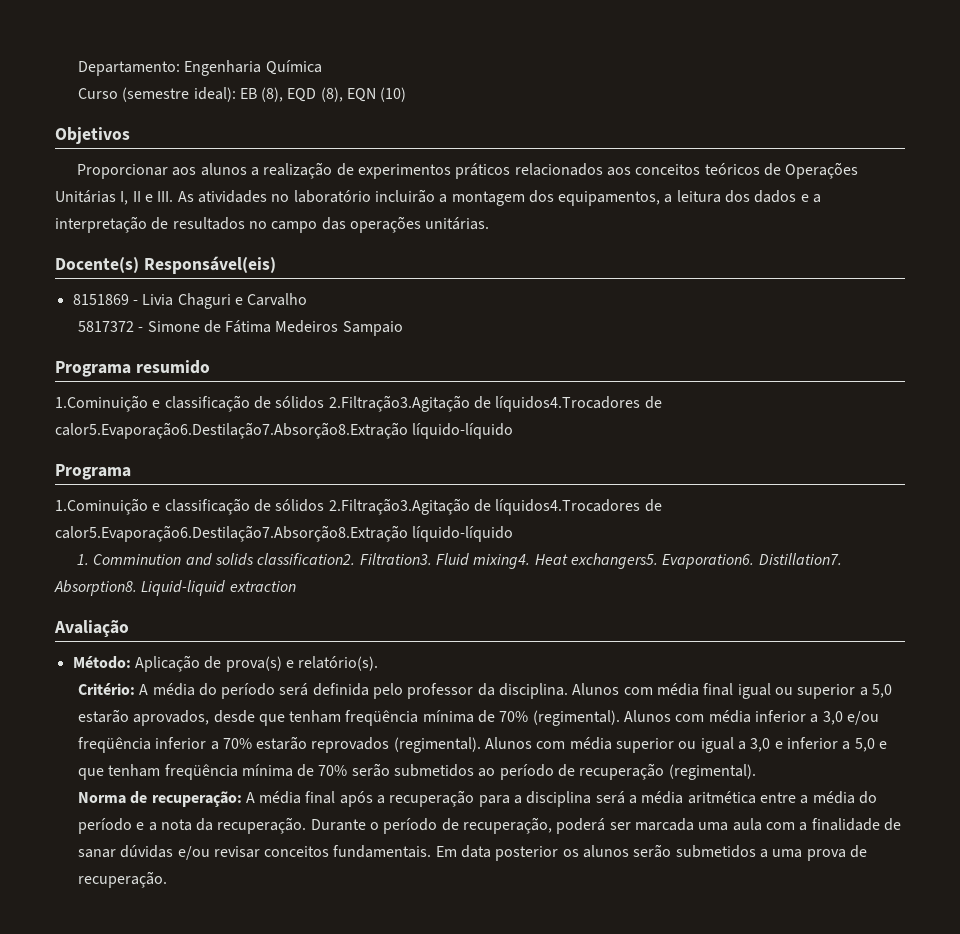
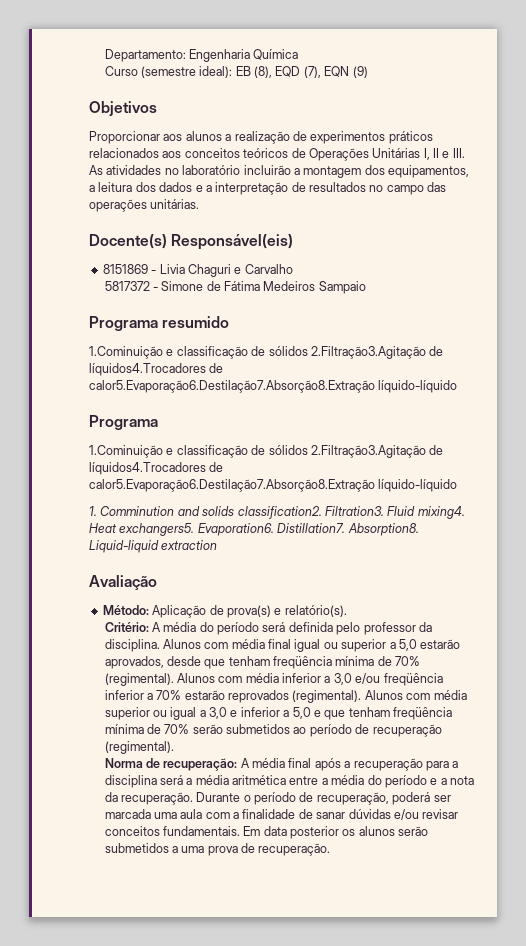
- Curso (semestre ideal): EB (8), EQD (8), EQN (10)
+ Curso (semestre ideal): EB (8), EQD (7), EQN (9)

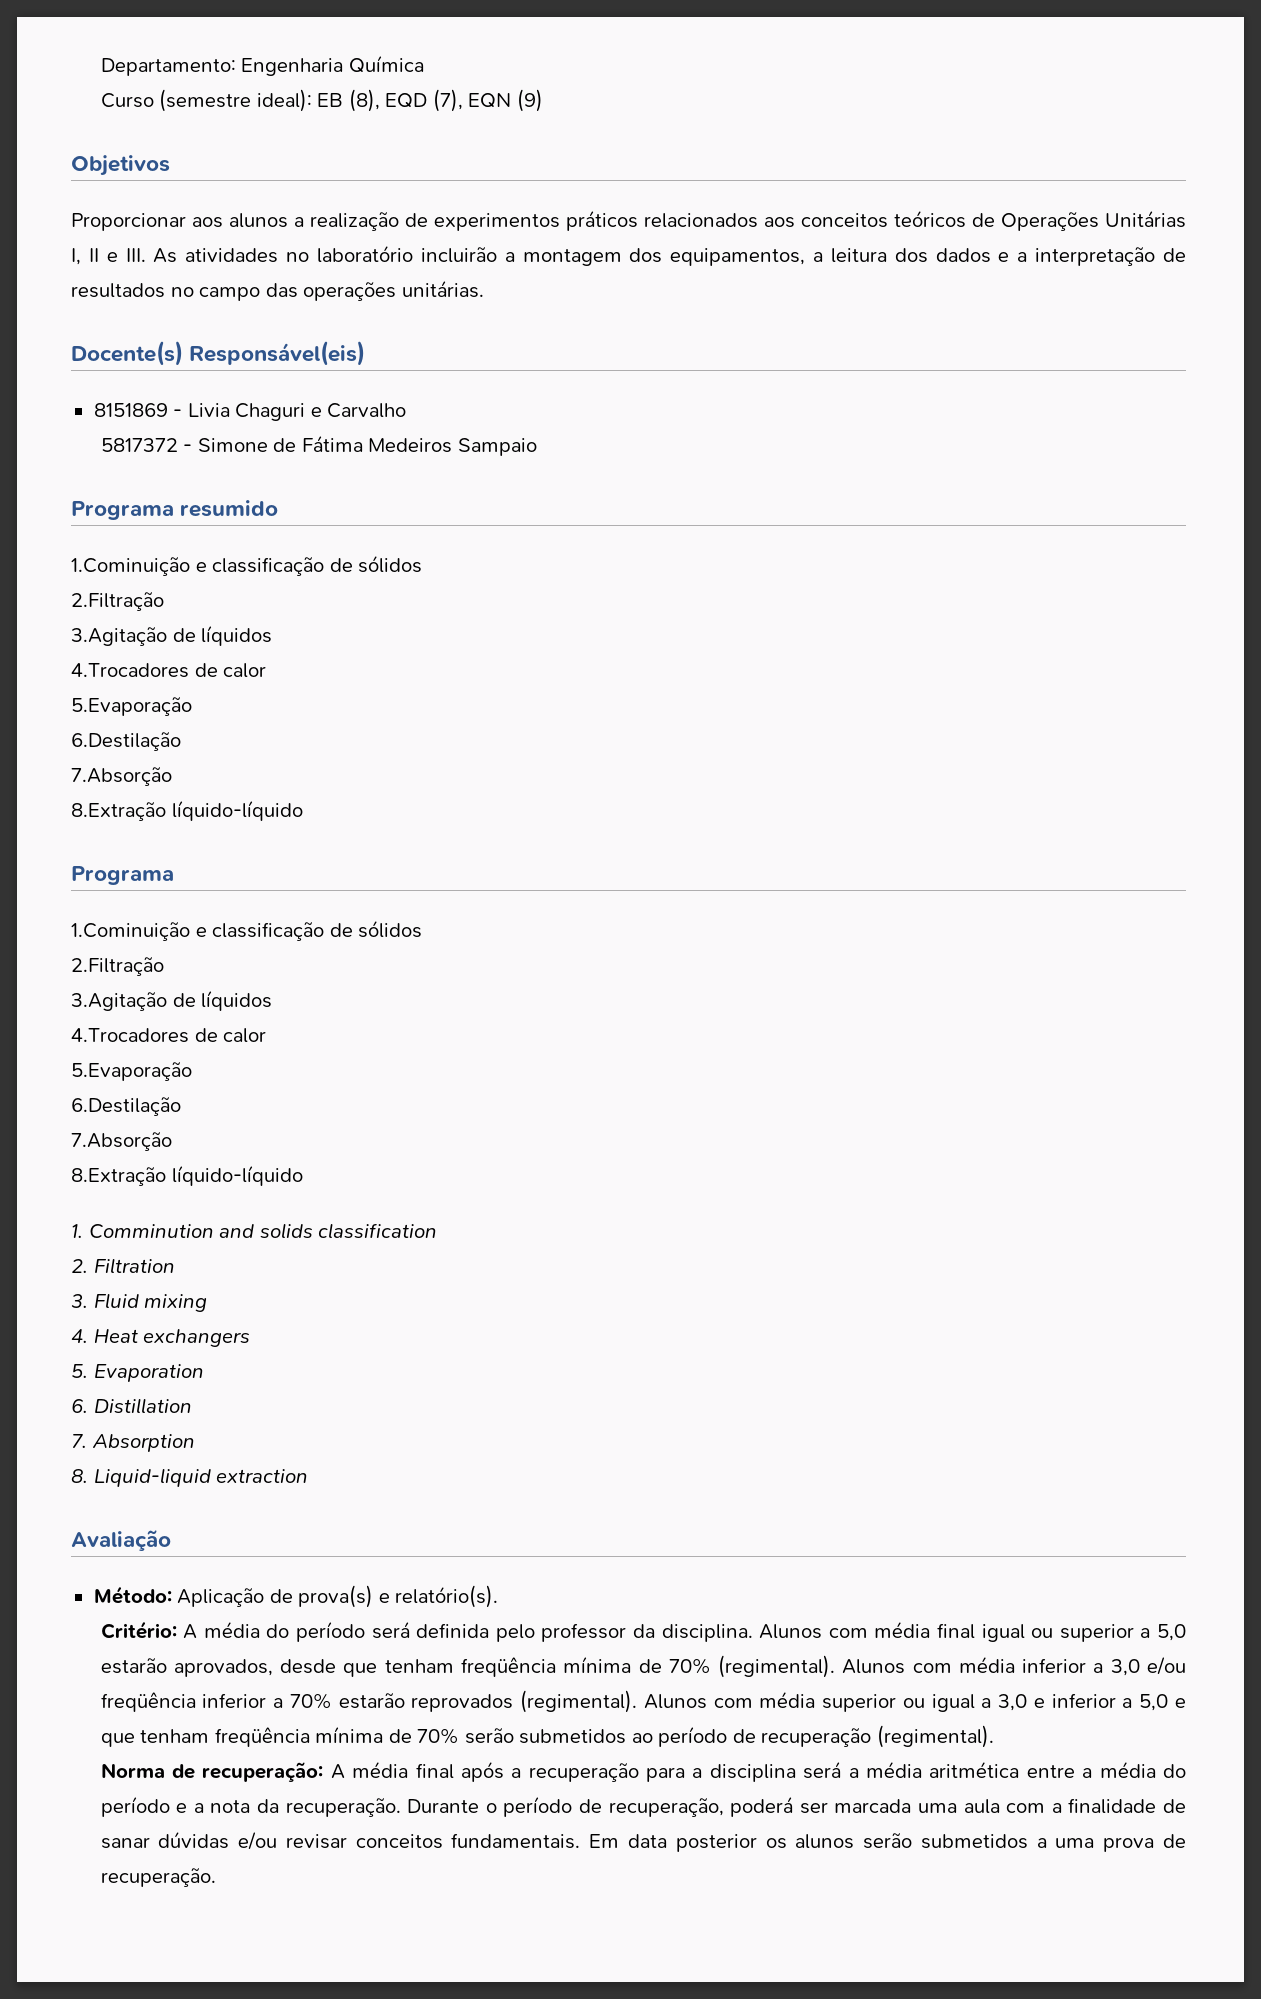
  Programa resumido
- 1.Cominuição e classificação de sólidos 2.Filtração3.Agitação de líquidos4.Trocadores de calor5.Evaporação6.Destilação7.Absorção8.Extração líquido-líquido
+ 1.Cominuição e classificação de sólidos
+ 2.Filtração
+ 3.Agitação de líquidos
+ 4.Trocadores de calor
+ 5.Evaporação
+ 6.Destilação
+ 7.Absorção
+ 8.Extração líquido-líquido
  Programa
- 1.Cominuição e classificação de sólidos 2.Filtração3.Agitação de líquidos4.Trocadores de calor5.Evaporação6.Destilação7.Absorção8.Extração líquido-líquido
+ 1.Cominuição e classificação de sólidos
+ 2.Filtração
+ 3.Agitação de líquidos
+ 4.Trocadores de calor
+ 5.Evaporação
+ 6.Destilação
+ 7.Absorção
+ 8.Extração líquido-líquido
- 1. Comminution and solids classification2. Filtration3. Fluid mixing4. Heat exchangers5. Evaporation6. Distillation7. Absorption8. Liquid-liquid extraction
+ 1. Comminution and solids classification
+ 2. Filtration
+ 3. Fluid mixing
+ 4. Heat exchangers
+ 5. Evaporation
+ 6. Distillation
+ 7. Absorption
+ 8. Liquid-liquid extraction

